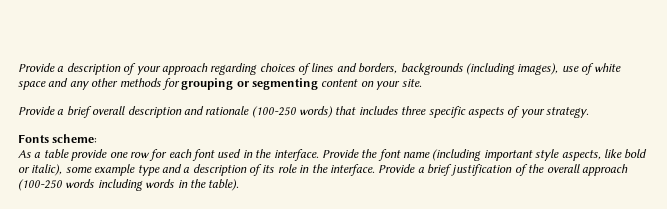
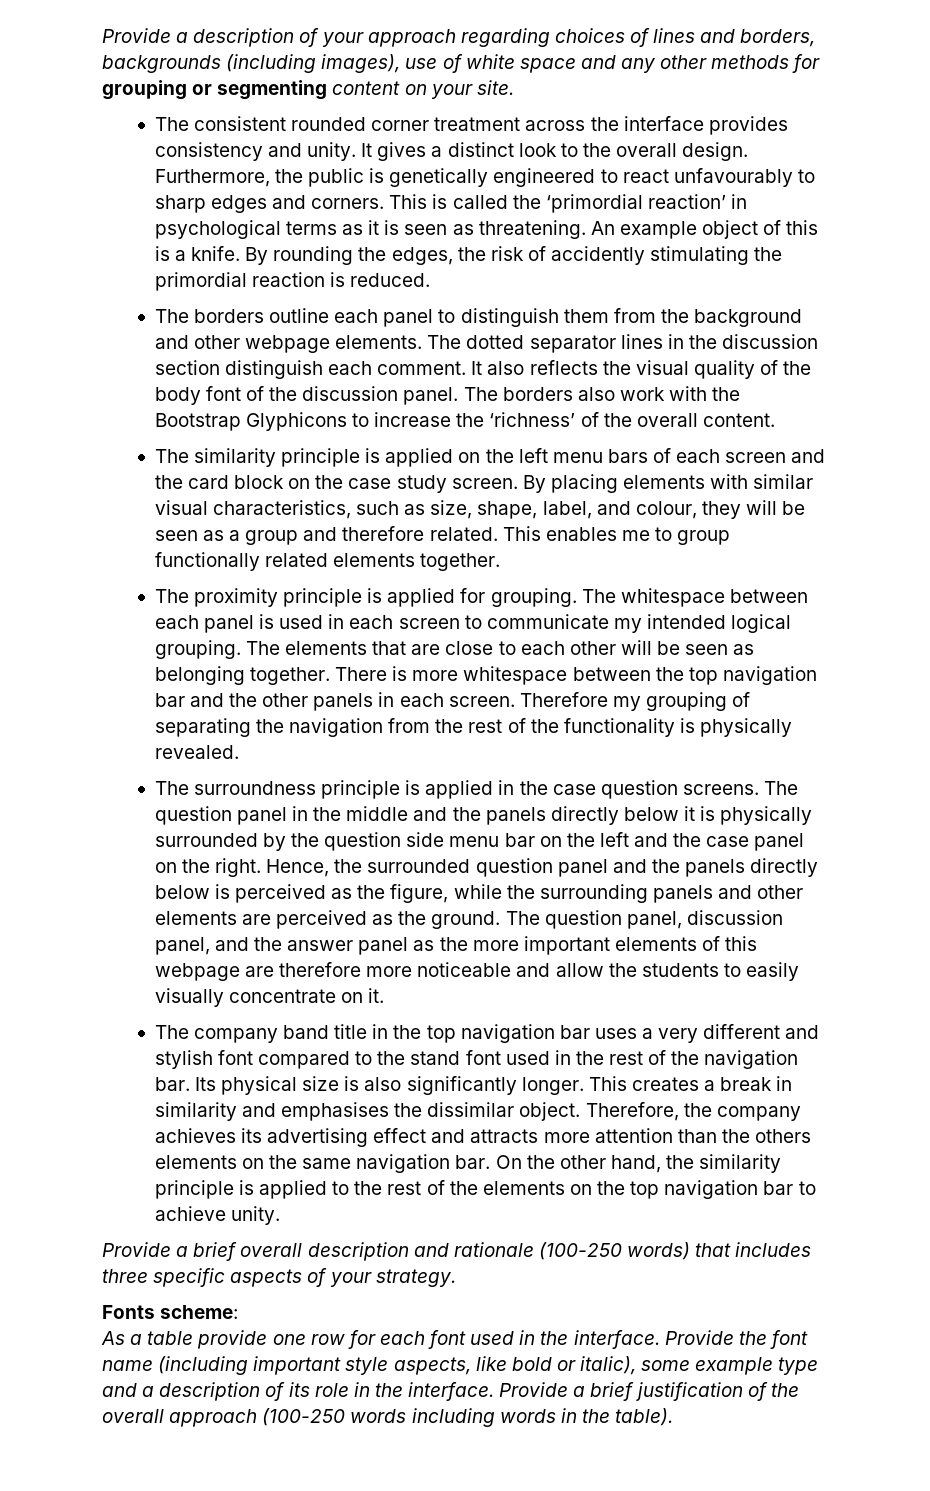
+ The consistent rounded corner treatment across the interface provides consistency and unity. It gives a distinct look to the overall design. Furthermore, the public is genetically engineered to react unfavourably to sharp edges and corners. This is called the ‘primordial reaction’ in psychological terms as it is seen as threatening. An example object of this is a knife. By rounding the edges, the risk of accidently stimulating the primordial reaction is reduced.
+ The borders outline each panel to distinguish them from the background and other webpage elements. The dotted separator lines in the discussion section distinguish each comment. It also reflects the visual quality of the body font of the discussion panel. The borders also work with the Bootstrap Glyphicons to increase the ‘richness’ of the overall content.
+ The similarity principle is applied on the left menu bars of each screen and the card block on the case study screen. By placing elements with similar visual characteristics, such as size, shape, label, and colour, they will be seen as a group and therefore related. This enables me to group functionally related elements together.
+ The proximity principle is applied for grouping. The whitespace between each panel is used in each screen to communicate my intended logical grouping. The elements that are close to each other will be seen as belonging together. There is more whitespace between the top navigation bar and the other panels in each screen. Therefore my grouping of separating the navigation from the rest of the functionality is physically revealed.
+ The surroundness principle is applied in the case question screens. The question panel in the middle and the panels directly below it is physically surrounded by the question side menu bar on the left and the case panel on the right. Hence, the surrounded question panel and the panels directly below is perceived as the figure, while the surrounding panels and other elements are perceived as the ground. The question panel, discussion panel, and the answer panel as the more important elements of this webpage are therefore more noticeable and allow the students to easily visually concentrate on it.
+ The company band title in the top navigation bar uses a very different and stylish font compared to the stand font used in the rest of the navigation bar. Its physical size is also significantly longer. This creates a break in similarity and emphasises the dissimilar object. Therefore, the company achieves its advertising effect and attracts more attention than the others elements on the same navigation bar. On the other hand, the similarity principle is applied to the rest of the elements on the top navigation bar to achieve unity.

